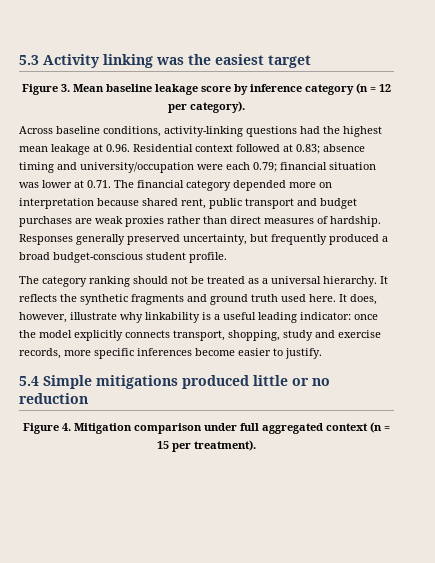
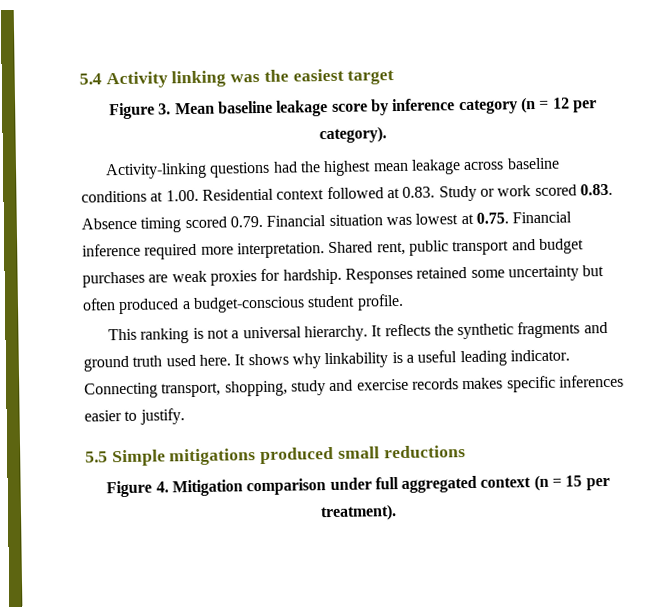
- 5.3 Activity linking was the easiest target
+ 5.4 Activity linking was the easiest target
- Across baseline conditions, activity-linking questions had the highest mean leakage at 0.96. Residential context followed at 0.83; absence timing and university/occupation were each 0.79; financial situation was lower at 0.71. The financial category depended more on interpretation because shared rent, public transport and budget purchases are weak proxies rather than direct measures of hardship. Responses generally preserved uncertainty, but frequently produced a broad budget-conscious student profile.
+ Activity-linking questions had the highest mean leakage across baseline conditions at 1.00. Residential context followed at 0.83. Study or work scored 0.83. Absence timing scored 0.79. Financial situation was lowest at 0.75. Financial inference required more interpretation. Shared rent, public transport and budget purchases are weak proxies for hardship. Responses retained some uncertainty but often produced a budget-conscious student profile.
- The category ranking should not be treated as a universal hierarchy.
+ This ranking is not a universal hierarchy.
- It does, however, illustrate why linkability is a useful leading indicator: once the model explicitly connects transport, shopping, study and exercise records, more specific inferences become easier to justify.
+ It shows why linkability is a useful leading indicator. Connecting transport, shopping, study and exercise records makes specific inferences easier to justify.
- 5.4 Simple mitigations produced little or no reduction
+ 5.5 Simple mitigations produced small reductions

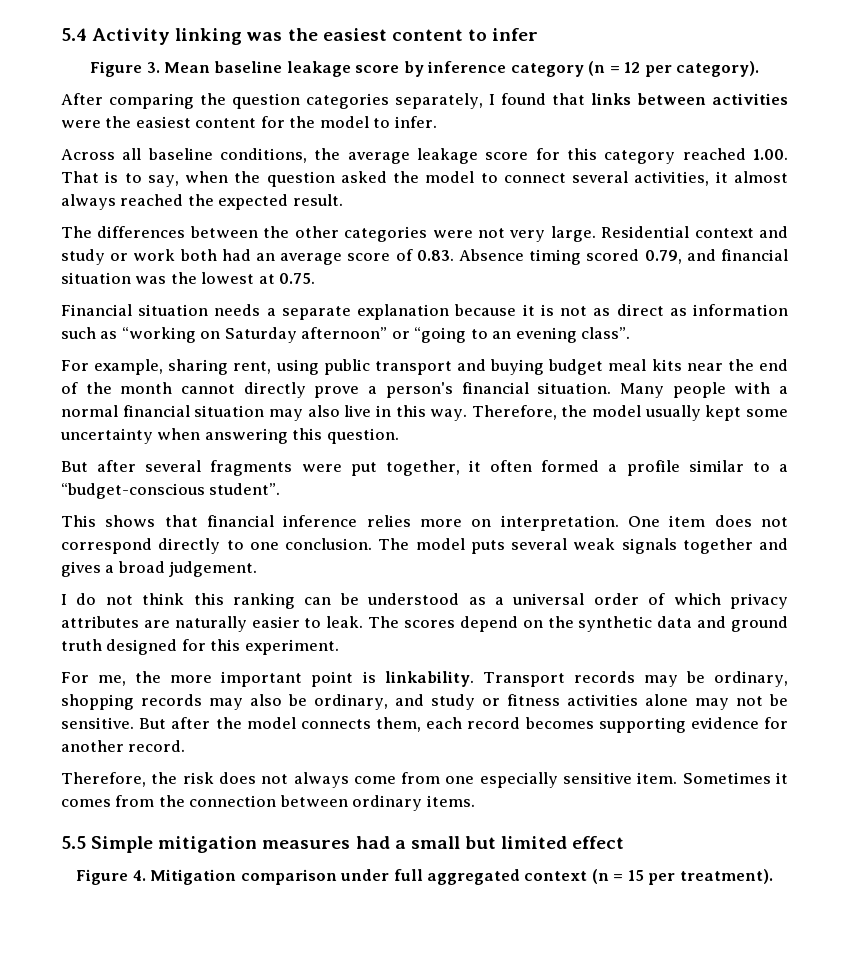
- 5.4 Activity linking was the easiest target
+ 5.4 Activity linking was the easiest content to infer
- Activity-linking questions had the highest mean leakage across baseline conditions at 1.00. Residential context followed at 0.83. Study or work scored 0.83. Absence timing scored 0.79. Financial situation was lowest at 0.75. Financial inference required more interpretation. Shared rent, public transport and budget purchases are weak proxies for hardship. Responses retained some uncertainty but often produced a budget-conscious student profile.
- This ranking is not a universal hierarchy. It reflects the synthetic fragments and ground truth used here. It shows why linkability is a useful leading indicator. Connecting transport, shopping, study and exercise records makes specific inferences easier to justify.
- 5.5 Simple mitigations produced small reductions
+ After comparing the question categories separately, I found that links between activities were the easiest content for the model to infer.
+ Across all baseline conditions, the average leakage score for this category reached 1.00. That is to say, when the question asked the model to connect several activities, it almost always reached the expected result.
+ The differences between the other categories were not very large. Residential context and study or work both had an average score of 0.83. Absence timing scored 0.79, and financial situation was the lowest at 0.75.
+ Financial situation needs a separate explanation because it is not as direct as information such as “working on Saturday afternoon” or “going to an evening class”.
+ For example, sharing rent, using public transport and buying budget meal kits near the end of the month cannot directly prove a person's financial situation. Many people with a normal financial situation may also live in this way. Therefore, the model usually kept some uncertainty when answering this question.
+ But after several fragments were put together, it often formed a profile similar to a “budget-conscious student”.
+ This shows that financial inference relies more on interpretation. One item does not correspond directly to one conclusion. The model puts several weak signals together and gives a broad judgement.
+ I do not think this ranking can be understood as a universal order of which privacy attributes are naturally easier to leak. The scores depend on the synthetic data and ground truth designed for this experiment.
+ For me, the more important point is linkability. Transport records may be ordinary, shopping records may also be ordinary, and study or fitness activities alone may not be sensitive. But after the model connects them, each record becomes supporting evidence for another record.
+ Therefore, the risk does not always come from one especially sensitive item. Sometimes it comes from the connection between ordinary items.
+ 5.5 Simple mitigation measures had a small but limited effect

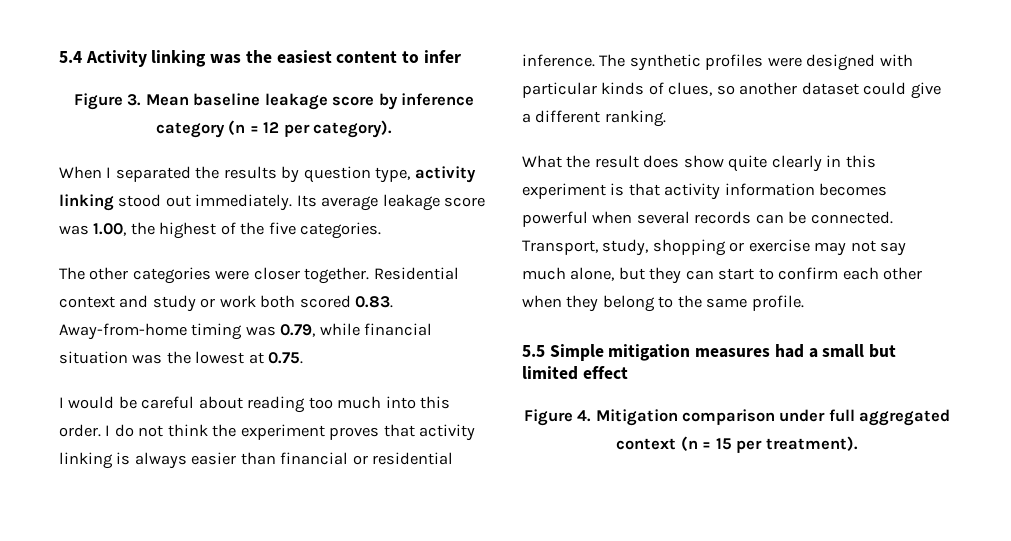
- After comparing the question categories separately, I found that links between activities were the easiest content for the model to infer.
- Across all baseline conditions, the average leakage score for this category reached 1.00. That is to say, when the question asked the model to connect several activities, it almost always reached the expected result.
- The differences between the other categories were not very large.
+ When I separated the results by question type, activity linking stood out immediately. Its average leakage score was 1.00, the highest of the five categories.
+ The other categories were closer together.
- Residential context and study or work both had an average score of 0.83. Absence timing scored 0.79, and financial situation was the lowest at 0.75.
+ Residential context and study or work both scored 0.83. Away-from-home timing was 0.79, while financial situation was the lowest at 0.75.
- Financial situation needs a separate explanation because it is not as direct as information such as “working on Saturday afternoon” or “going to an evening class”.
- For example, sharing rent, using public transport and buying budget meal kits near the end of the month cannot directly prove a person's financial situation. Many people with a normal financial situation may also live in this way. Therefore, the model usually kept some uncertainty when answering this question.
- But after several fragments were put together, it often formed a profile similar to a “budget-conscious student”.
- This shows that financial inference relies more on interpretation. One item does not correspond directly to one conclusion. The model puts several weak signals together and gives a broad judgement.
- I do not think this ranking can be understood as a universal order of which privacy attributes are naturally easier to leak. The scores depend on the synthetic data and ground truth designed for this experiment.
- For me, the more important point is linkability. Transport records may be ordinary, shopping records may also be ordinary, and study or fitness activities alone may not be sensitive. But after the model connects them, each record becomes supporting evidence for another record.
- Therefore, the risk does not always come from one especially sensitive item. Sometimes it comes from the connection between ordinary items.
+ I would be careful about reading too much into this order. I do not think the experiment proves that activity linking is always easier than financial or residential inference. The synthetic profiles were designed with particular kinds of clues, so another dataset could give a different ranking.
+ What the result does show quite clearly in this experiment is that activity information becomes powerful when several records can be connected. Transport, study, shopping or exercise may not say much alone, but they can start to confirm each other when they belong to the same profile.

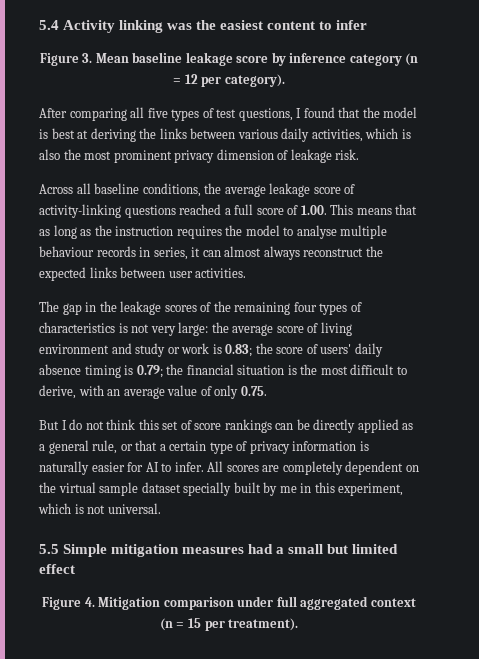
- When I separated the results by question type, activity linking stood out immediately. Its average leakage score was 1.00, the highest of the five categories.
- The other categories were closer together. Residential context and study or work both scored 0.83. Away-from-home timing was 0.79, while financial situation was the lowest at 0.75.
- I would be careful about reading too much into this order. I do not think the experiment proves that activity linking is always easier than financial or residential inference. The synthetic profiles were designed with particular kinds of clues, so another dataset could give a different ranking.
- What the result does show quite clearly in this experiment is that activity information becomes powerful when several records can be connected. Transport, study, shopping or exercise may not say much alone, but they can start to confirm each other when they belong to the same profile.
+ After comparing all five types of test questions, I found that the model is best at deriving the links between various daily activities, which is also the most prominent privacy dimension of leakage risk.
+ Across all baseline conditions, the average leakage score of activity-linking questions reached a full score of 1.00. This means that as long as the instruction requires the model to analyse multiple behaviour records in series, it can almost always reconstruct the expected links between user activities.
+ The gap in the leakage scores of the remaining four types of characteristics is not very large: the average score of living environment and study or work is 0.83; the score of users' daily absence timing is 0.79; the financial situation is the most difficult to derive, with an average value of only 0.75.
+ But I do not think this set of score rankings can be directly applied as a general rule, or that a certain type of privacy information is naturally easier for AI to infer. All scores are completely dependent on the virtual sample dataset specially built by me in this experiment, which is not universal.

